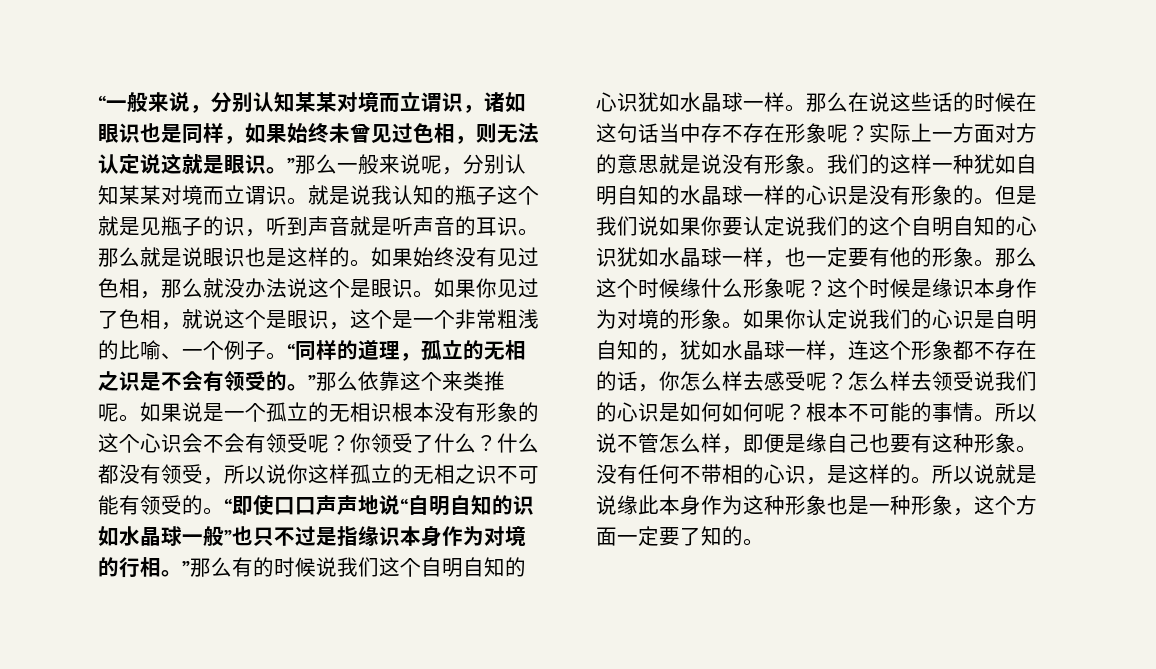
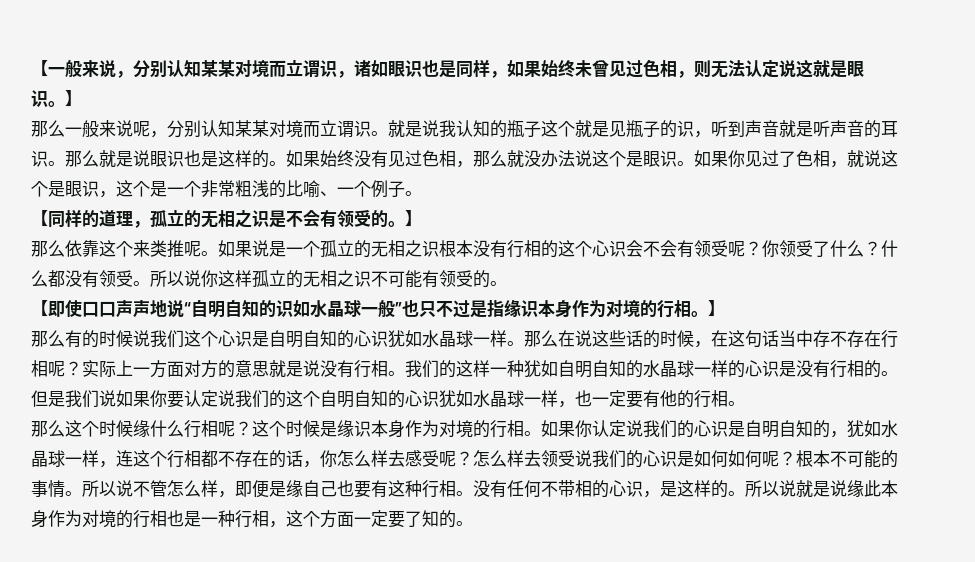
- “一般来说，分别认知某某对境而立谓识，诸如眼识也是同样，如果始终未曾见过色相，则无法认定说这就是眼识。”那么一般来说呢，分别认知某某对境而立谓识。
+ 【一般来说，分别认知某某对境而立谓识，诸如眼识也是同样，如果始终未曾见过色相，则无法认定说这就是眼识。】
+ 那么一般来说呢，分别认知某某对境而立谓识。
- 如果你见过了色相，就说这个是眼识，这个是一个非常粗浅的比喻、一个例子。“同样的道理，孤立的无相之识是不会有领受的。”那么依靠这个来类推呢。
+ 如果你见过了色相，就说这个是眼识，这个是一个非常粗浅的比喻、一个例子。
+ 【同样的道理，孤立的无相之识是不会有领受的。】
+ 那么依靠这个来类推呢。
- 如果说是一个孤立的无相识根本没有形象的这个心识会不会有领受呢？
+ 如果说是一个孤立的无相之识根本没有行相的这个心识会不会有领受呢？
- 什么都没有领受，所以说你这样孤立的无相之识不可能有领受的。“即使口口声声地说“自明自知的识如水晶球一般”也只不过是指缘识本身作为对境的行相。”那么有的时候说我们这个自明自知的心识犹如水晶球一样。
+ 什么都没有领受。所以说你这样孤立的无相之识不可能有领受的。
+ 【即使口口声声地说“自明自知的识如水晶球一般”也只不过是指缘识本身作为对境的行相。】
+ 那么有的时候说我们这个心识是自明自知的心识犹如水晶球一样。
- 那么在说这些话的时候在这句话当中存不存在形象呢？
+ 那么在说这些话的时候，在这句话当中存不存在行相呢？
- 实际上一方面对方的意思就是说没有形象。
+ 实际上一方面对方的意思就是说没有行相。
- 我们的这样一种犹如自明自知的水晶球一样的心识是没有形象的。
+ 我们的这样一种犹如自明自知的水晶球一样的心识是没有行相的。
- 但是我们说如果你要认定说我们的这个自明自知的心识犹如水晶球一样，也一定要有他的形象。那么这个时候缘什么形象呢？
+ 但是我们说如果你要认定说我们的这个自明自知的心识犹如水晶球一样，也一定要有他的行相。
+ 那么这个时候缘什么行相呢？
- 这个时候是缘识本身作为对境的形象。
+ 这个时候是缘识本身作为对境的行相。
- 如果你认定说我们的心识是自明自知的，犹如水晶球一样，连这个形象都不存在的话，你怎么样去感受呢？
+ 如果你认定说我们的心识是自明自知的，犹如水晶球一样，连这个行相都不存在的话，你怎么样去感受呢？
- 所以说不管怎么样，即便是缘自己也要有这种形象。
+ 所以说不管怎么样，即便是缘自己也要有这种行相。
- 所以说就是说缘此本身作为这种形象也是一种形象，这个方面一定要了知的。
+ 所以说就是说缘此本身作为对境的行相也是一种行相，这个方面一定要了知的。

